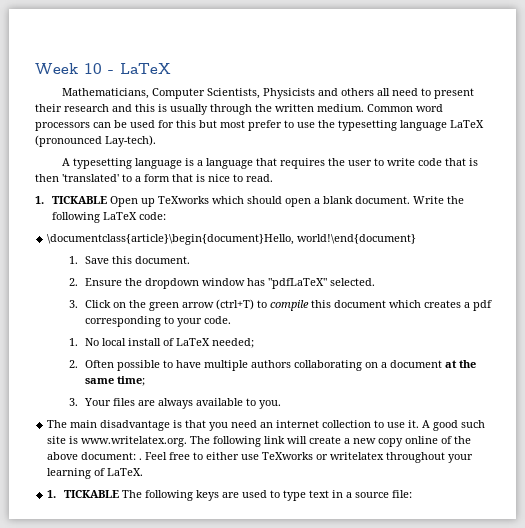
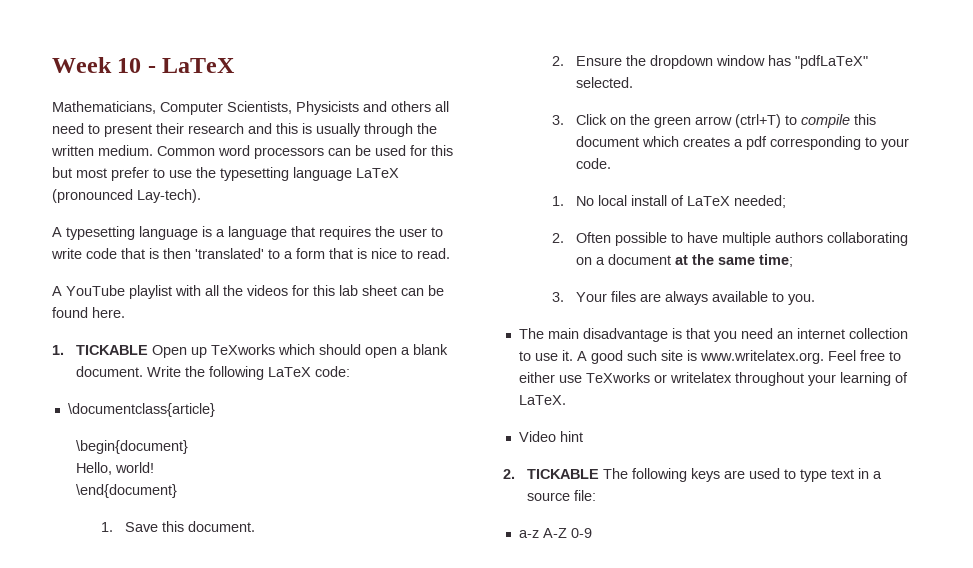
+ A YouTube playlist with all the videos for this lab sheet can be found here.
- \documentclass{article}\begin{document}Hello, world!\end{document}
+ \documentclass{article}
+ \begin{document}
+ Hello, world!
+ \end{document}
- A good such site is www.writelatex.org. The following link will create a new copy online of the above document: . Feel free to either use TeXworks or writelatex throughout your learning of LaTeX.
+ A good such site is www.writelatex.org. Feel free to either use TeXworks or writelatex throughout your learning of LaTeX.
- 1. TICKABLE The following keys are used to type text in a source file:
+ Video hint
+ 2. TICKABLE The following keys are used to type text in a source file:
+ a-z A-Z 0-9

